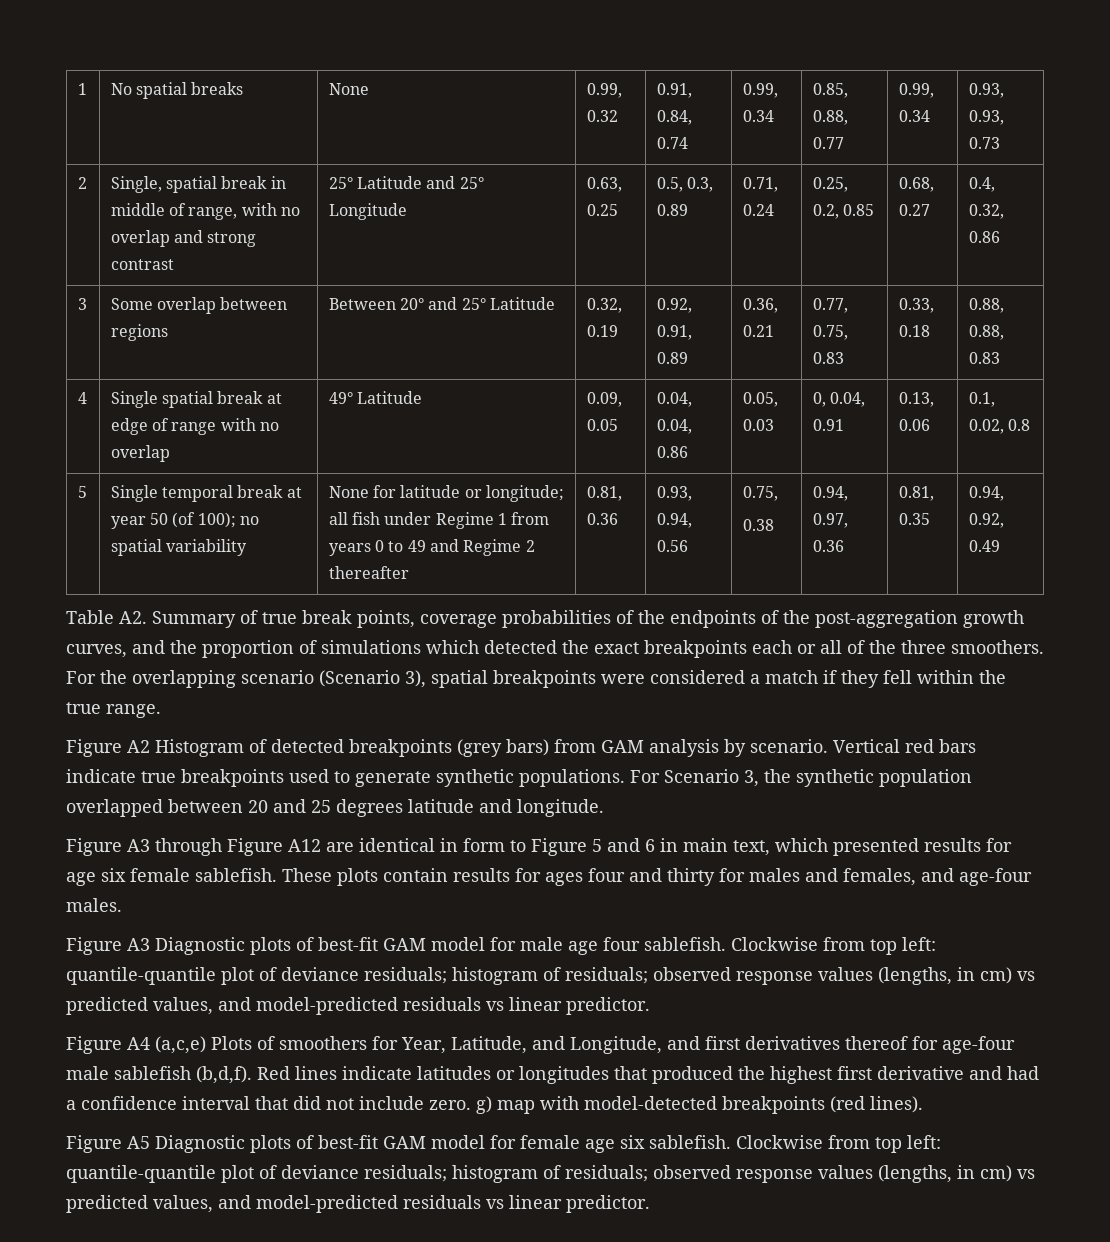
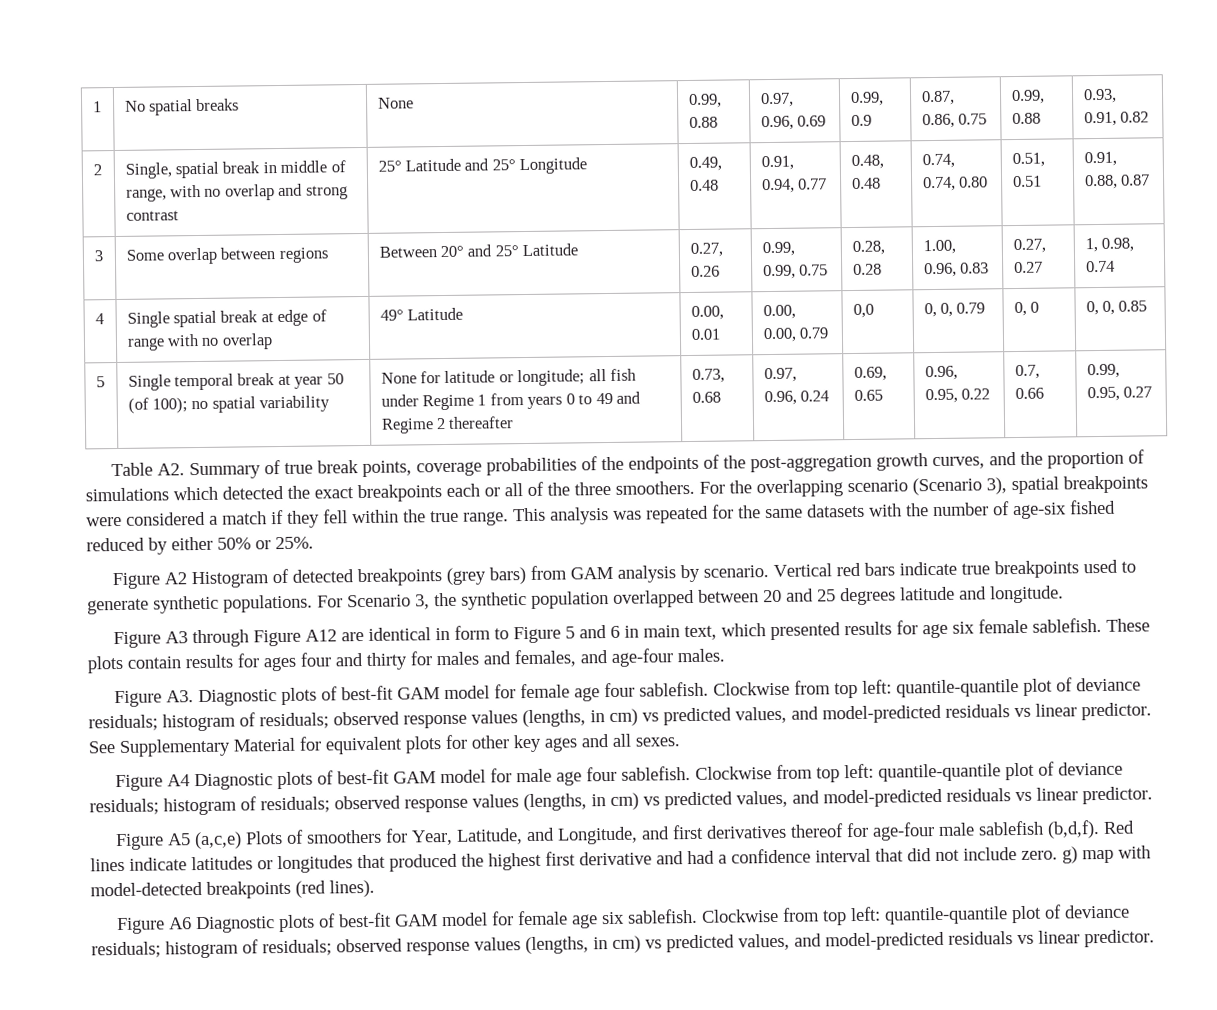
- 1 | No spatial breaks | None | 0.99, 0.32 | 0.91, 0.84, 0.74 | 0.99, 0.34 | 0.85, 0.88, 0.77 | 0.99, 0.34 | 0.93, 0.93, 0.73
+ 1 | No spatial breaks | None | 0.99, 0.88 | 0.97, 0.96, 0.69 | 0.99, 0.9 | 0.87, 0.86, 0.75 | 0.99, 0.88 | 0.93, 0.91, 0.82
- 2 | Single, spatial break in middle of range, with no overlap and strong contrast | 25° Latitude and 25° Longitude | 0.63, 0.25 | 0.5, 0.3, 0.89 | 0.71, 0.24 | 0.25, 0.2, 0.85 | 0.68, 0.27 | 0.4, 0.32, 0.86
+ 2 | Single, spatial break in middle of range, with no overlap and strong contrast | 25° Latitude and 25° Longitude | 0.49, 0.48 | 0.91, 0.94, 0.77 | 0.48, 0.48 | 0.74, 0.74, 0.80 | 0.51, 0.51 | 0.91, 0.88, 0.87
- 3 | Some overlap between regions | Between 20° and 25° Latitude | 0.32, 0.19 | 0.92, 0.91, 0.89 | 0.36, 0.21 | 0.77, 0.75, 0.83 | 0.33, 0.18 | 0.88, 0.88, 0.83
+ 3 | Some overlap between regions | Between 20° and 25° Latitude | 0.27, 0.26 | 0.99, 0.99, 0.75 | 0.28, 0.28 | 1.00, 0.96, 0.83 | 0.27, 0.27 | 1, 0.98, 0.74
- 4 | Single spatial break at edge of range with no overlap | 49° Latitude | 0.09, 0.05 | 0.04, 0.04, 0.86 | 0.05, 0.03 | 0, 0.04, 0.91 | 0.13, 0.06 | 0.1, 0.02, 0.8
+ 4 | Single spatial break at edge of range with no overlap | 49° Latitude | 0.00, 0.01 | 0.00, 0.00, 0.79 | 0,0 | 0, 0, 0.79 | 0, 0 | 0, 0, 0.85
- 0.81, 0.36 | 0.93, 0.94, 0.56 | 0.75,
- 0.38 | 0.94, 0.97, 0.36 | 0.81, 0.35 | 0.94, 0.92, 0.49
+ 0.73, 0.68 | 0.97, 0.96, 0.24 | 0.69, 0.65 | 0.96, 0.95, 0.22 | 0.7, 0.66 | 0.99, 0.95, 0.27
+ This analysis was repeated for the same datasets with the number of age-six fished reduced by either 50% or 25%.
- Figure A3 Diagnostic plots of best-fit GAM model for male age four sablefish.
+ Figure A3. Diagnostic plots of best-fit GAM model for female age four sablefish. Clockwise from top left: quantile-quantile plot of deviance residuals; histogram of residuals; observed response values (lengths, in cm) vs predicted values, and model-predicted residuals vs linear predictor. See Supplementary Material for equivalent plots for other key ages and all sexes.
+ Figure A4 Diagnostic plots of best-fit GAM model for male age four sablefish.
- Figure A4 (a,c,e) Plots of smoothers for Year, Latitude, and Longitude, and first derivatives thereof for age-four male sablefish (b,d,f).
+ Figure A5 (a,c,e) Plots of smoothers for Year, Latitude, and Longitude, and first derivatives thereof for age-four male sablefish (b,d,f).
- Figure A5 Diagnostic plots of best-fit GAM model for female age six sablefish.
+ Figure A6 Diagnostic plots of best-fit GAM model for female age six sablefish.

